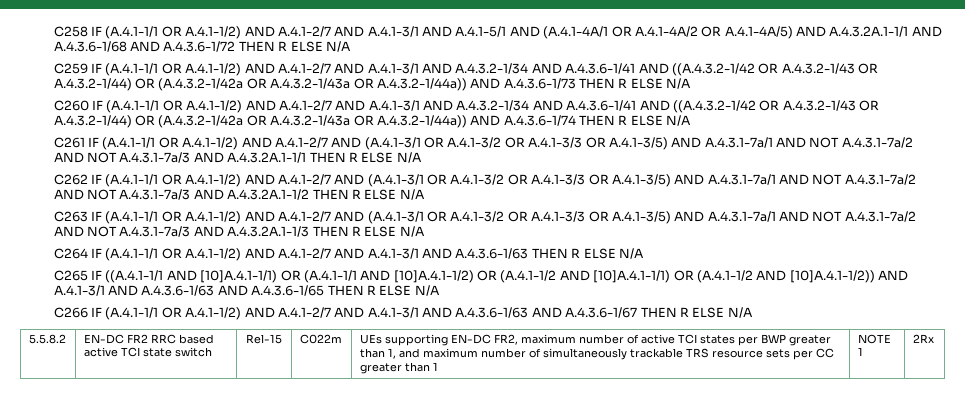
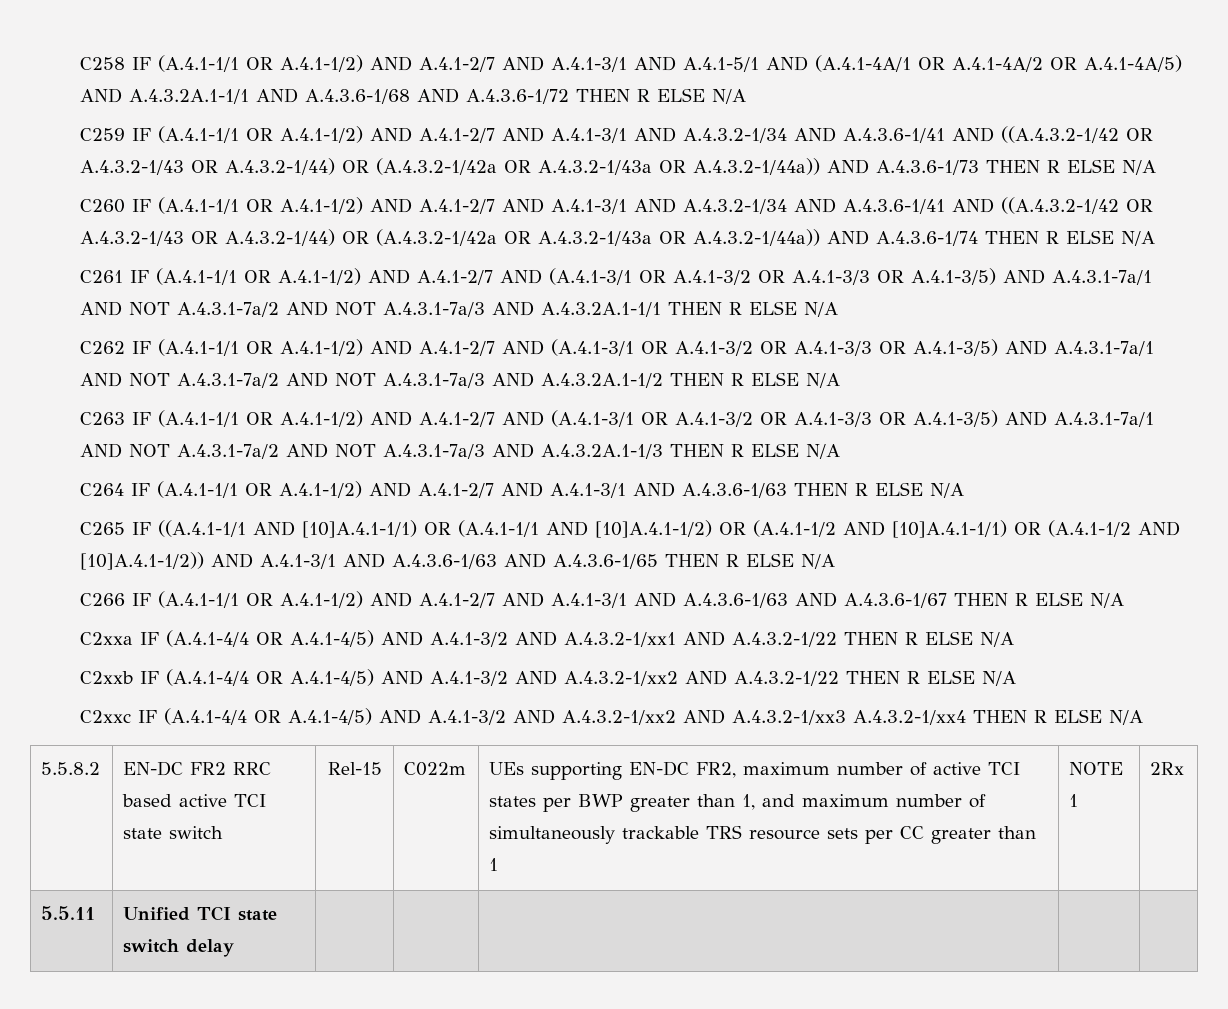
+ C2xxa IF (A.4.1-4/4 OR A.4.1-4/5) AND A.4.1-3/2 AND A.4.3.2-1/xx1 AND A.4.3.2-1/22 THEN R ELSE N/A
+ C2xxb IF (A.4.1-4/4 OR A.4.1-4/5) AND A.4.1-3/2 AND A.4.3.2-1/xx2 AND A.4.3.2-1/22 THEN R ELSE N/A
+ C2xxc IF (A.4.1-4/4 OR A.4.1-4/5) AND A.4.1-3/2 AND A.4.3.2-1/xx2 AND A.4.3.2-1/xx3 A.4.3.2-1/xx4 THEN R ELSE N/A
+ 5.5.11 | Unified TCI state switch delay | | | | |

